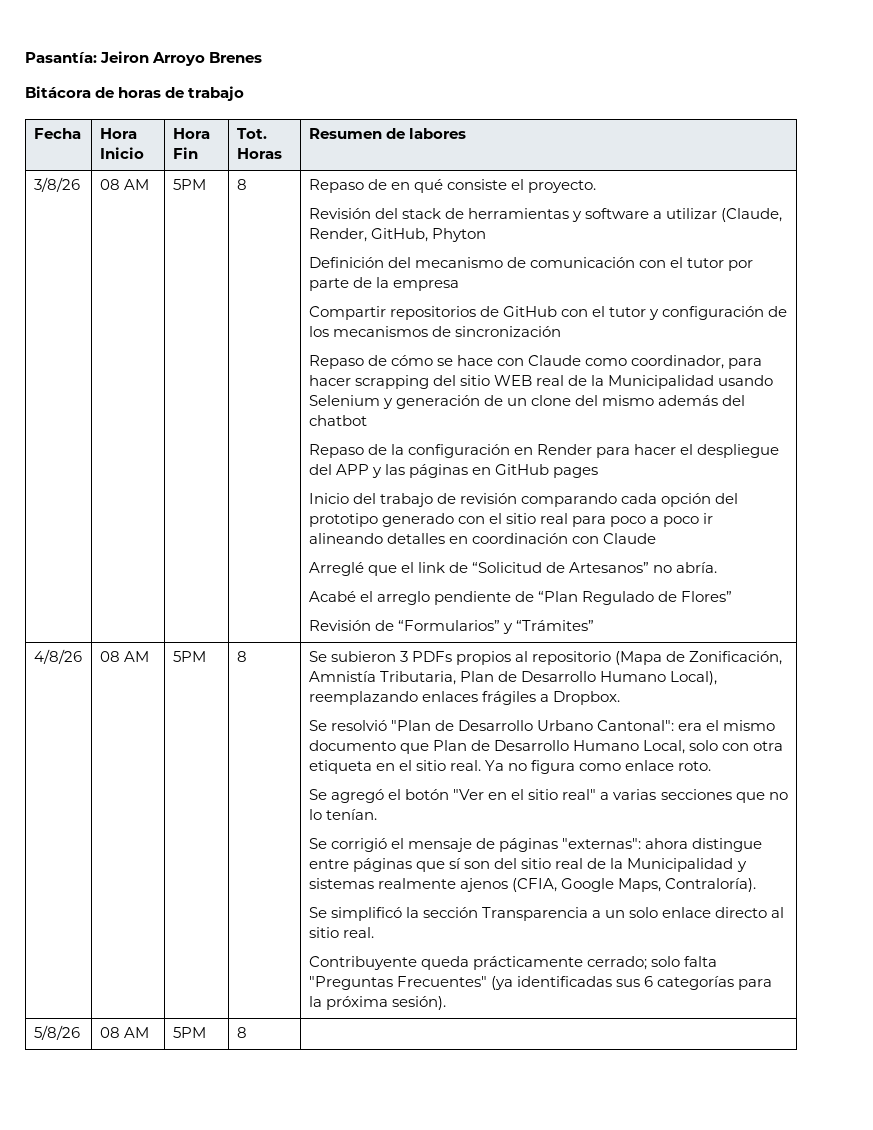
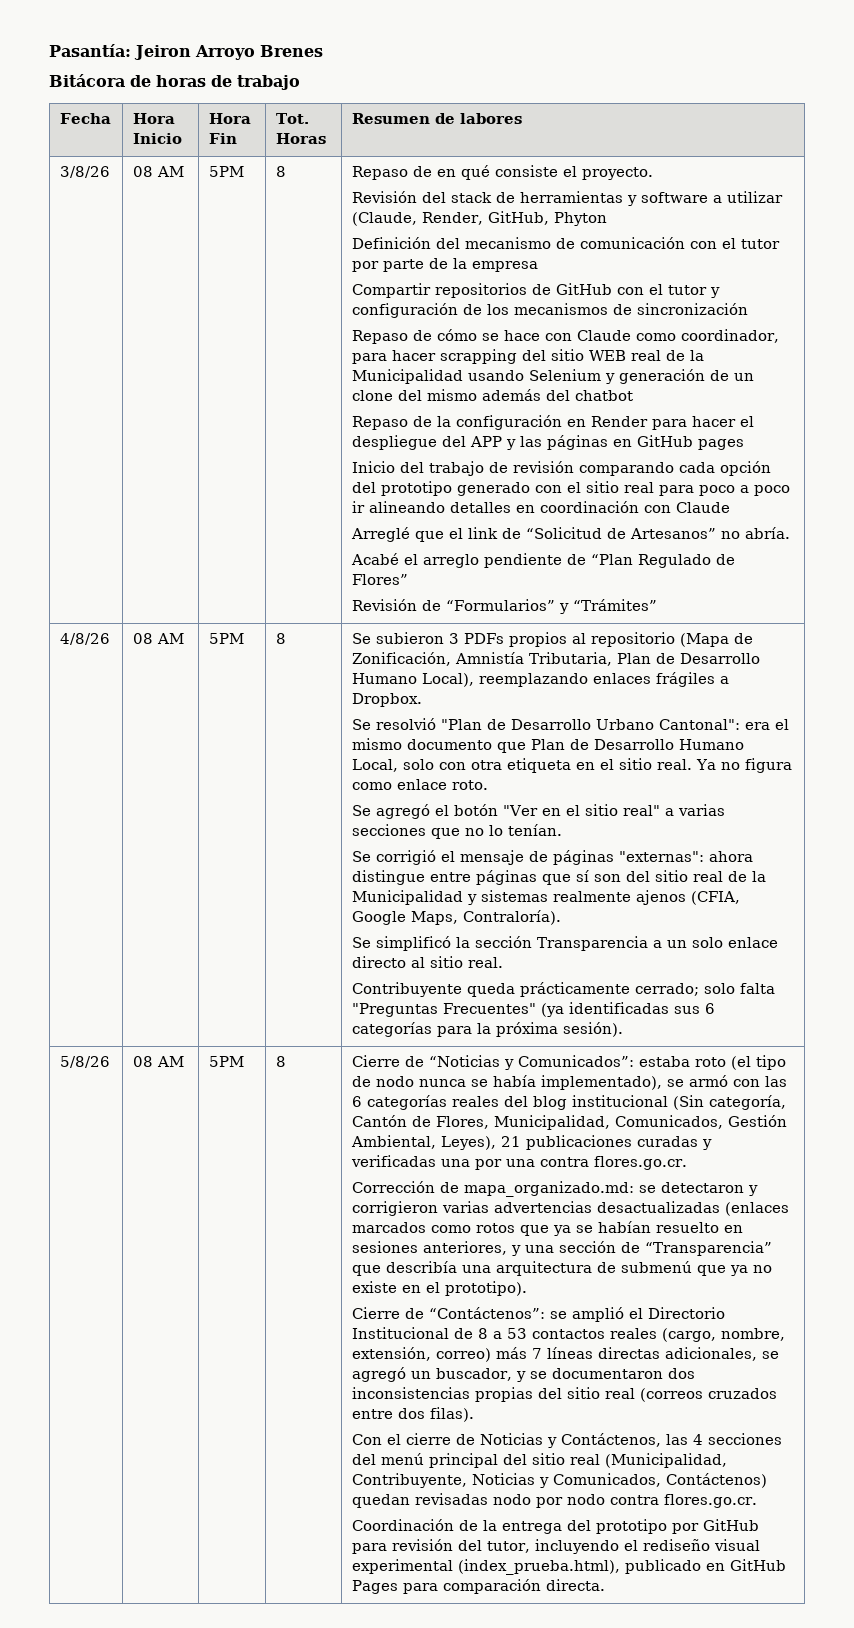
+ Cierre de “Noticias y Comunicados”: estaba roto (el tipo de nodo nunca se había implementado), se armó con las 6 categorías reales del blog institucional (Sin categoría, Cantón de Flores, Municipalidad, Comunicados, Gestión Ambiental, Leyes), 21 publicaciones curadas y verificadas una por una contra flores.go.cr.
+ Corrección de mapa_organizado.md: se detectaron y corrigieron varias advertencias desactualizadas (enlaces marcados como rotos que ya se habían resuelto en sesiones anteriores, y una sección de “Transparencia” que describía una arquitectura de submenú que ya no existe en el prototipo).
+ Cierre de “Contáctenos”: se amplió el Directorio Institucional de 8 a 53 contactos reales (cargo, nombre, extensión, correo) más 7 líneas directas adicionales, se agregó un buscador, y se documentaron dos inconsistencias propias del sitio real (correos cruzados entre dos filas).
+ Con el cierre de Noticias y Contáctenos, las 4 secciones del menú principal del sitio real (Municipalidad, Contribuyente, Noticias y Comunicados, Contáctenos) quedan revisadas nodo por nodo contra flores.go.cr.
+ Coordinación de la entrega del prototipo por GitHub para revisión del tutor, incluyendo el rediseño visual experimental (index_prueba.html), publicado en GitHub Pages para comparación directa.

